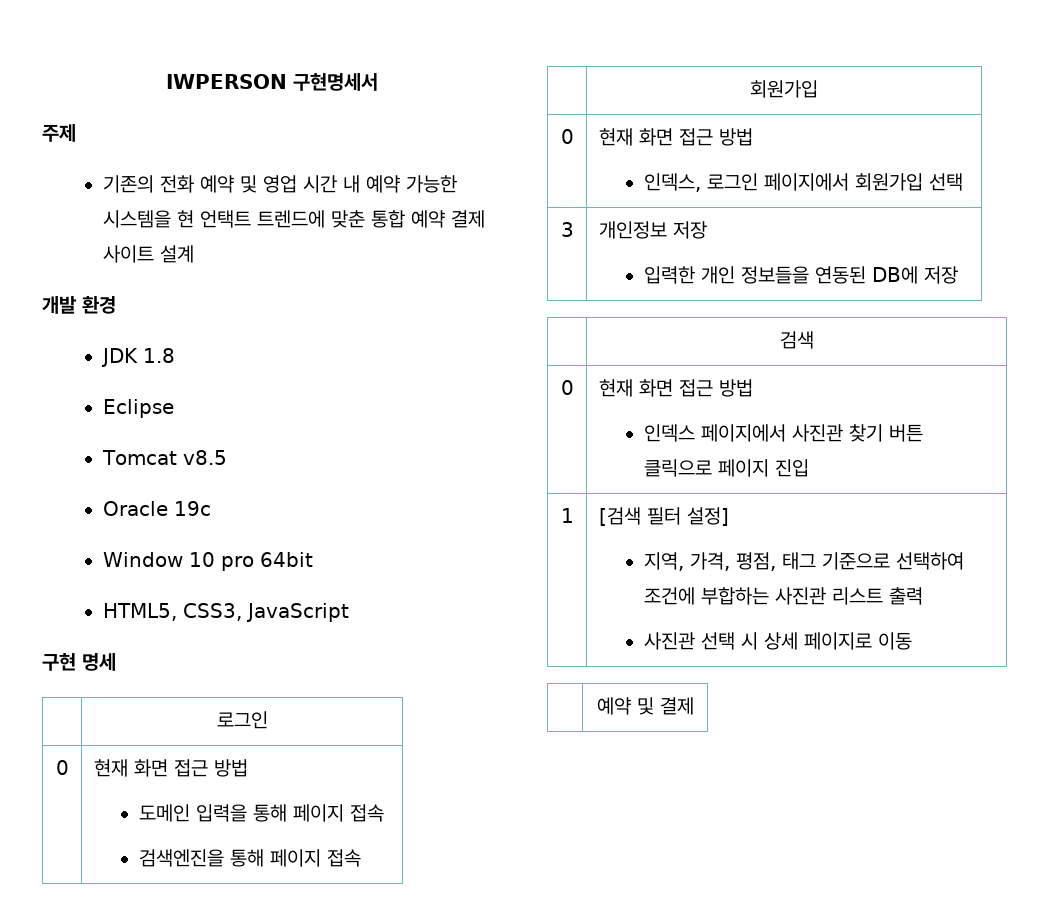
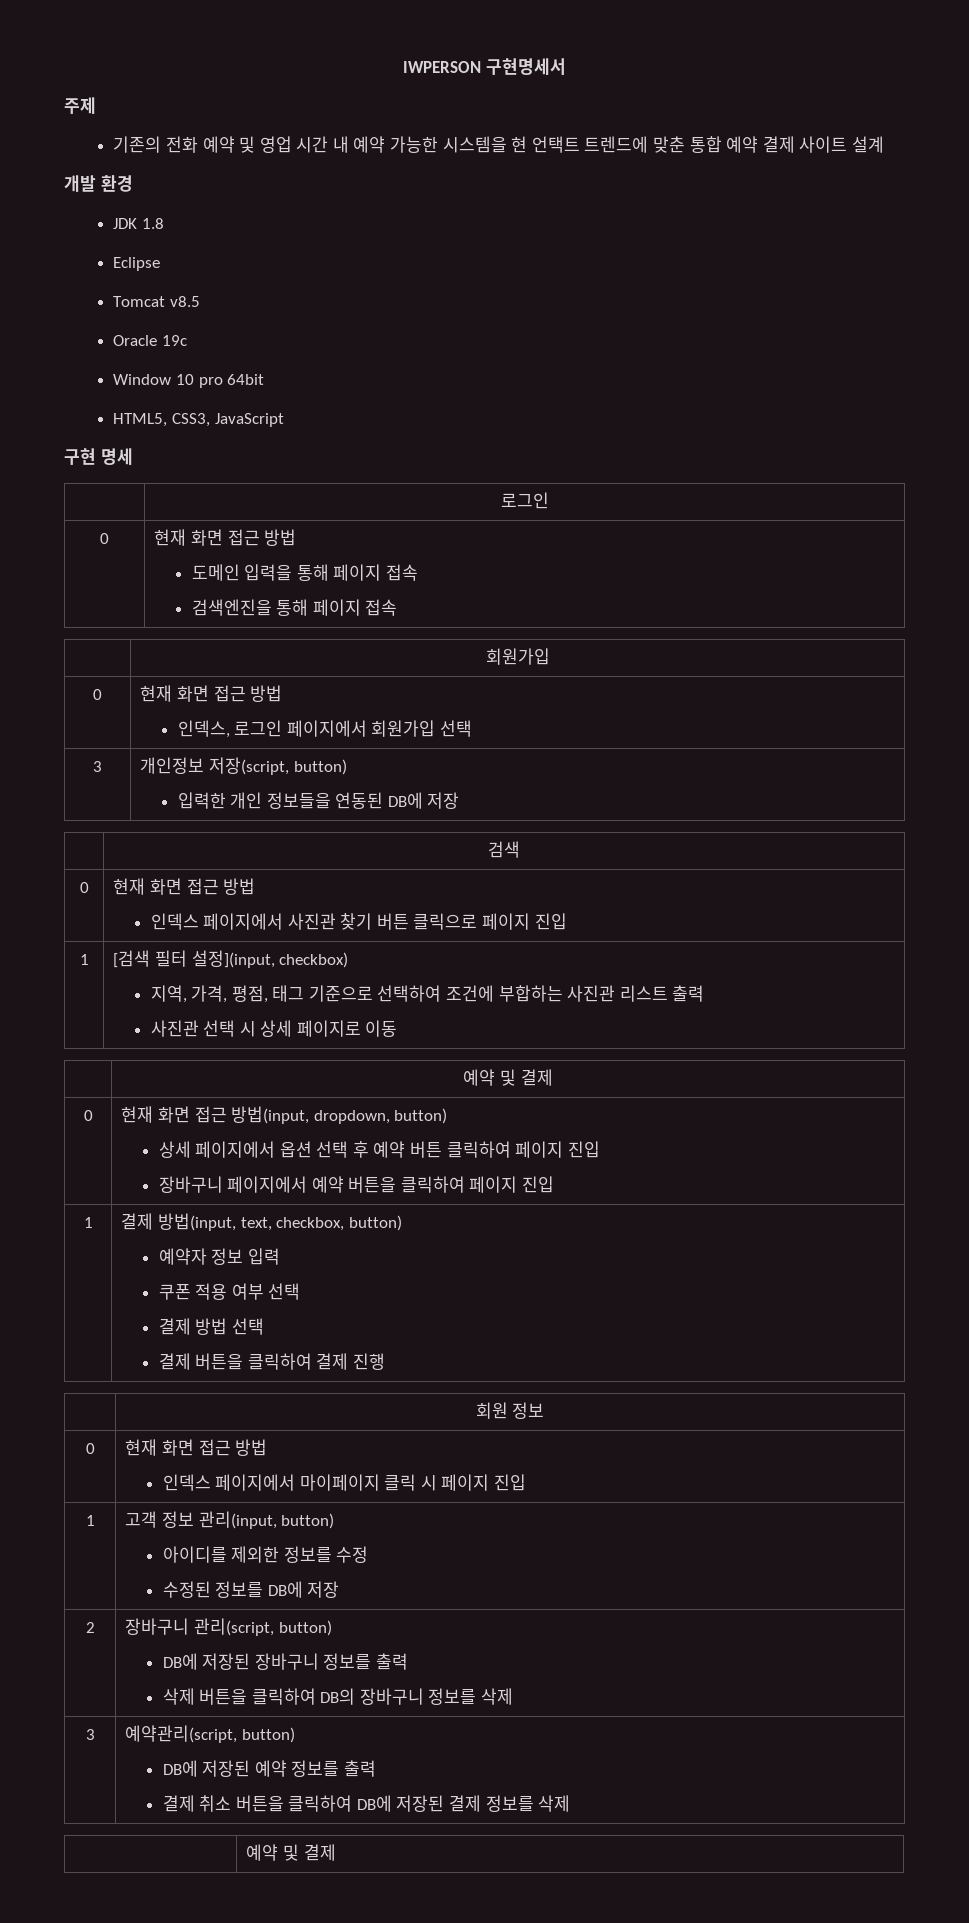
- 3 | 개인정보 저장
+ 3 | 개인정보 저장(script, button)
- 1 | [검색 필터 설정]
+ 1 | [검색 필터 설정](input, checkbox)
+ 0 | 현재 화면 접근 방법(input, dropdown, button)
+ 상세 페이지에서 옵션 선택 후 예약 버튼 클릭하여 페이지 진입
+ 장바구니 페이지에서 예약 버튼을 클릭하여 페이지 진입
+ 1 | 결제 방법(input, text, checkbox, button)
+ 예약자 정보 입력
+ 쿠폰 적용 여부 선택
+ 결제 방법 선택
+ 결제 버튼을 클릭하여 결제 진행
+ | 회원 정보
+ 0 | 현재 화면 접근 방법
+ 인덱스 페이지에서 마이페이지 클릭 시 페이지 진입
+ 1 | 고객 정보 관리(input, button)
+ 아이디를 제외한 정보를 수정
+ 수정된 정보를 DB에 저장
+ 2 | 장바구니 관리(script, button)
+ DB에 저장된 장바구니 정보를 출력
+ 삭제 버튼을 클릭하여 DB의 장바구니 정보를 삭제
+ 3 | 예약관리(script, button)
+ DB에 저장된 예약 정보를 출력
+ 결제 취소 버튼을 클릭하여 DB에 저장된 결제 정보를 삭제
+ | 예약 및 결제

